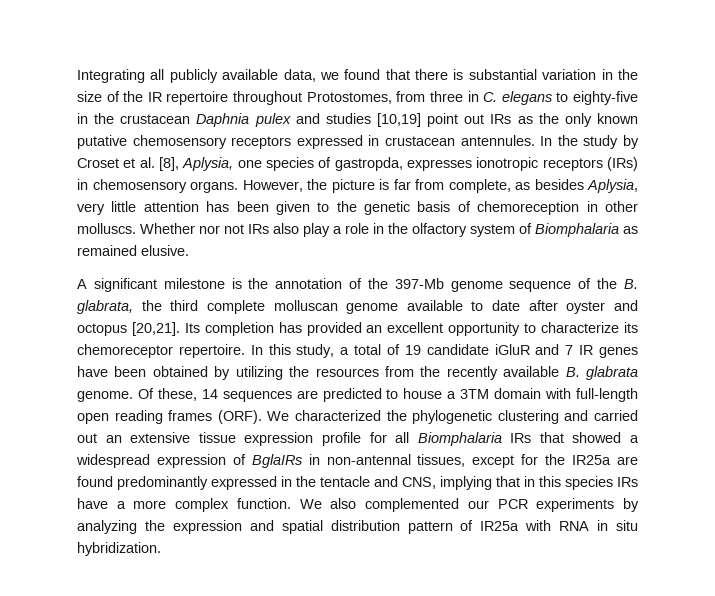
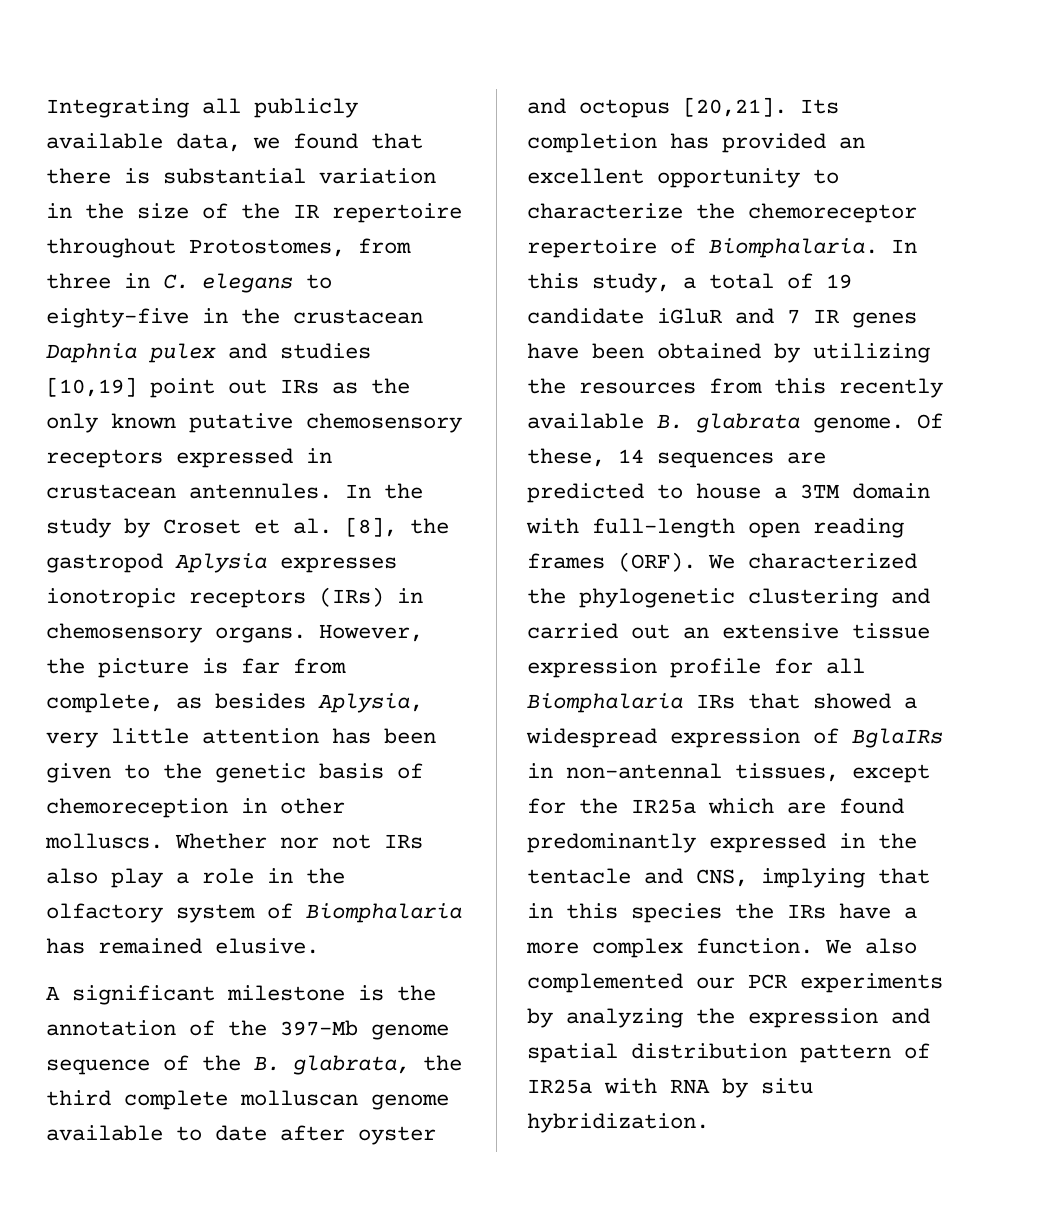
- In the study by Croset et al. [8], Aplysia, one species of gastropda, expresses ionotropic receptors (IRs) in chemosensory organs.
+ In the study by Croset et al. [8], the gastropod Aplysia expresses ionotropic receptors (IRs) in chemosensory organs.
- Whether nor not IRs also play a role in the olfactory system of Biomphalaria as remained elusive.
+ Whether nor not IRs also play a role in the olfactory system of Biomphalaria has remained elusive.
- Its completion has provided an excellent opportunity to characterize its chemoreceptor repertoire.
+ Its completion has provided an excellent opportunity to characterize the chemoreceptor repertoire of Biomphalaria.
- In this study, a total of 19 candidate iGluR and 7 IR genes have been obtained by utilizing the resources from the recently available B. glabrata genome.
+ In this study, a total of 19 candidate iGluR and 7 IR genes have been obtained by utilizing the resources from this recently available B. glabrata genome.
- We characterized the phylogenetic clustering and carried out an extensive tissue expression profile for all Biomphalaria IRs that showed a widespread expression of BglaIRs in non-antennal tissues, except for the IR25a are found predominantly expressed in the tentacle and CNS, implying that in this species IRs have a more complex function.
+ We characterized the phylogenetic clustering and carried out an extensive tissue expression profile for all Biomphalaria IRs that showed a widespread expression of BglaIRs in non-antennal tissues, except for the IR25a which are found predominantly expressed in the tentacle and CNS, implying that in this species the IRs have a more complex function.
- We also complemented our PCR experiments by analyzing the expression and spatial distribution pattern of IR25a with RNA in situ hybridization.
+ We also complemented our PCR experiments by analyzing the expression and spatial distribution pattern of IR25a with RNA by situ hybridization.

